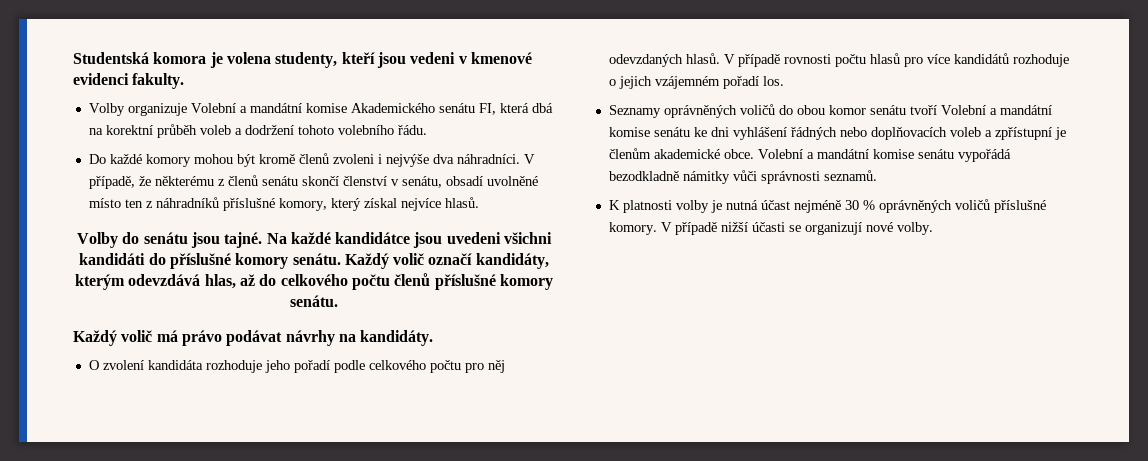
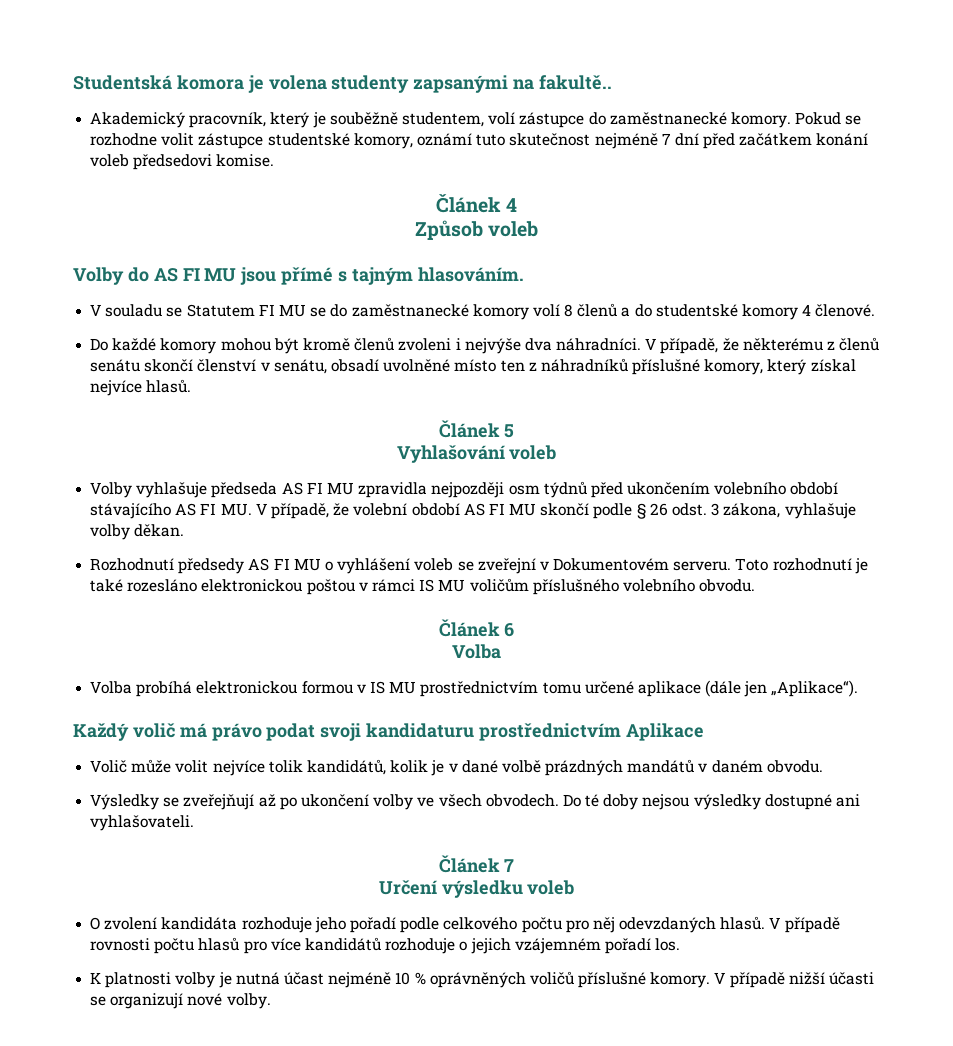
- Studentská komora je volena studenty, kteří jsou vedeni v kmenové evidenci fakulty.
- Volby organizuje Volební a mandátní komise Akademického senátu FI, která dbá na korektní průběh voleb a dodržení tohoto volebního řádu.
+ Studentská komora je volena studenty zapsanými na fakultě..
+ Akademický pracovník, který je souběžně studentem, volí zástupce do zaměstnanecké komory. Pokud se rozhodne volit zástupce studentské komory, oznámí tuto skutečnost nejméně 7 dní před začátkem konání voleb předsedovi komise.
+ Článek 4
+ Způsob voleb
+ Volby do AS FI MU jsou přímé s tajným hlasováním.
+ V souladu se Statutem FI MU se do zaměstnanecké komory volí 8 členů a do studentské komory 4 členové.
- Volby do senátu jsou tajné. Na každé kandidátce jsou uvedeni všichni kandidáti do příslušné komory senátu. Každý volič označí kandidáty, kterým odevzdává hlas, až do celkového počtu členů příslušné komory senátu.
- Každý volič má právo podávat návrhy na kandidáty.
+ Článek 5
+ Vyhlašování voleb
+ Volby vyhlašuje předseda AS FI MU zpravidla nejpozději osm týdnů před ukončením volebního období stávajícího AS FI MU. V případě, že volební období AS FI MU skončí podle § 26 odst. 3 zákona, vyhlašuje volby děkan.
+ Rozhodnutí předsedy AS FI MU o vyhlášení voleb se zveřejní v Dokumentovém serveru. Toto rozhodnutí je také rozesláno elektronickou poštou v rámci IS MU voličům příslušného volebního obvodu.
+ Článek 6
+ Volba
+ Volba probíhá elektronickou formou v IS MU prostřednictvím tomu určené aplikace (dále jen „Aplikace“).
+ Každý volič má právo podat svoji kandidaturu prostřednictvím Aplikace
+ Volič může volit nejvíce tolik kandidátů, kolik je v dané volbě prázdných mandátů v daném obvodu.
+ Výsledky se zveřejňují až po ukončení volby ve všech obvodech. Do té doby nejsou výsledky dostupné ani vyhlašovateli.
+ Článek 7
+ Určení výsledku voleb
- Seznamy oprávněných voličů do obou komor senátu tvoří Volební a mandátní komise senátu ke dni vyhlášení řádných nebo doplňovacích voleb a zpřístupní je členům akademické obce. Volební a mandátní komise senátu vypořádá bezodkladně námitky vůči správnosti seznamů.
- K platnosti volby je nutná účast nejméně 30 % oprávněných voličů příslušné komory.
+ K platnosti volby je nutná účast nejméně 10 % oprávněných voličů příslušné komory.

